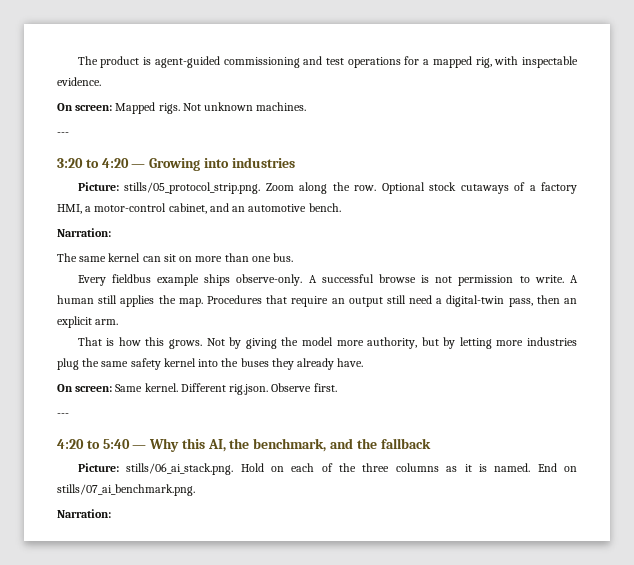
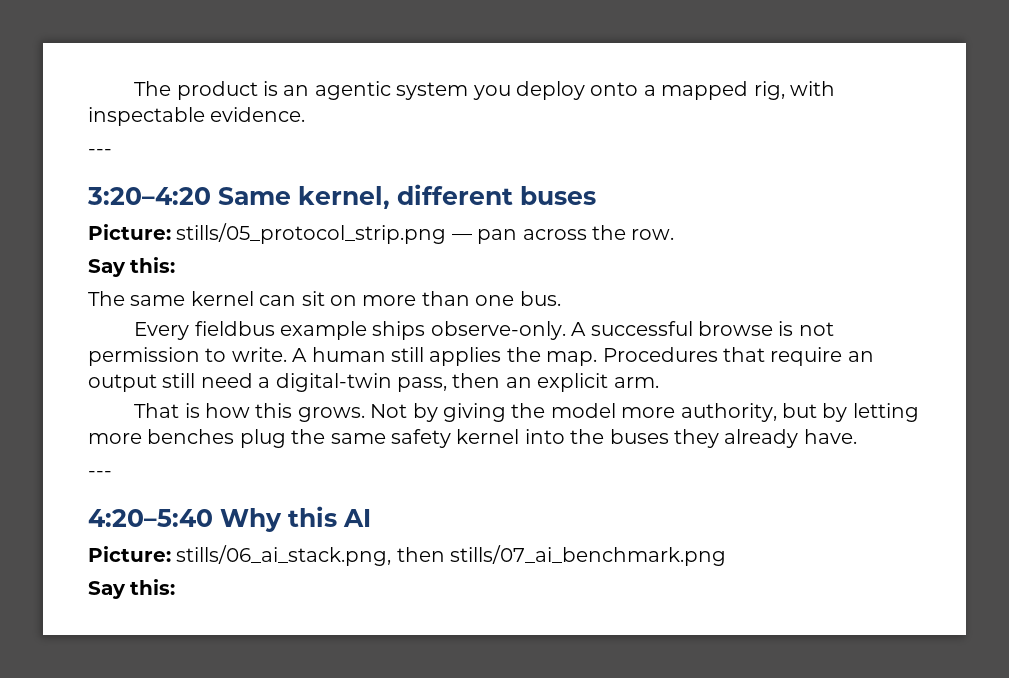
- The product is agent-guided commissioning and test operations for a mapped rig, with inspectable evidence.
- On screen: Mapped rigs. Not unknown machines.
+ The product is an agentic system you deploy onto a mapped rig, with inspectable evidence.
  ---
- 3:20 to 4:20 — Growing into industries
- Picture: stills/05_protocol_strip.png. Zoom along the row. Optional stock cutaways of a factory HMI, a motor-control cabinet, and an automotive bench.
- Narration:
+ 3:20–4:20 Same kernel, different buses
+ Picture: stills/05_protocol_strip.png — pan across the row.
+ Say this:
- Not by giving the model more authority, but by letting more industries plug the same safety kernel into the buses they already have.
- On screen: Same kernel. Different rig.json. Observe first.
+ Not by giving the model more authority, but by letting more benches plug the same safety kernel into the buses they already have.
  ---
- 4:20 to 5:40 — Why this AI, the benchmark, and the fallback
- Picture: stills/06_ai_stack.png. Hold on each of the three columns as it is named. End on stills/07_ai_benchmark.png.
- Narration:
+ 4:20–5:40 Why this AI
+ Picture: stills/06_ai_stack.png, then stills/07_ai_benchmark.png
+ Say this:

